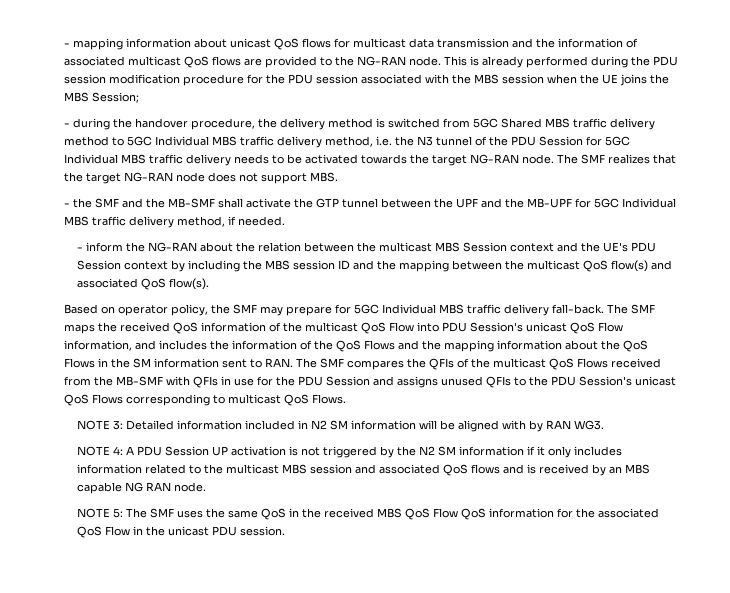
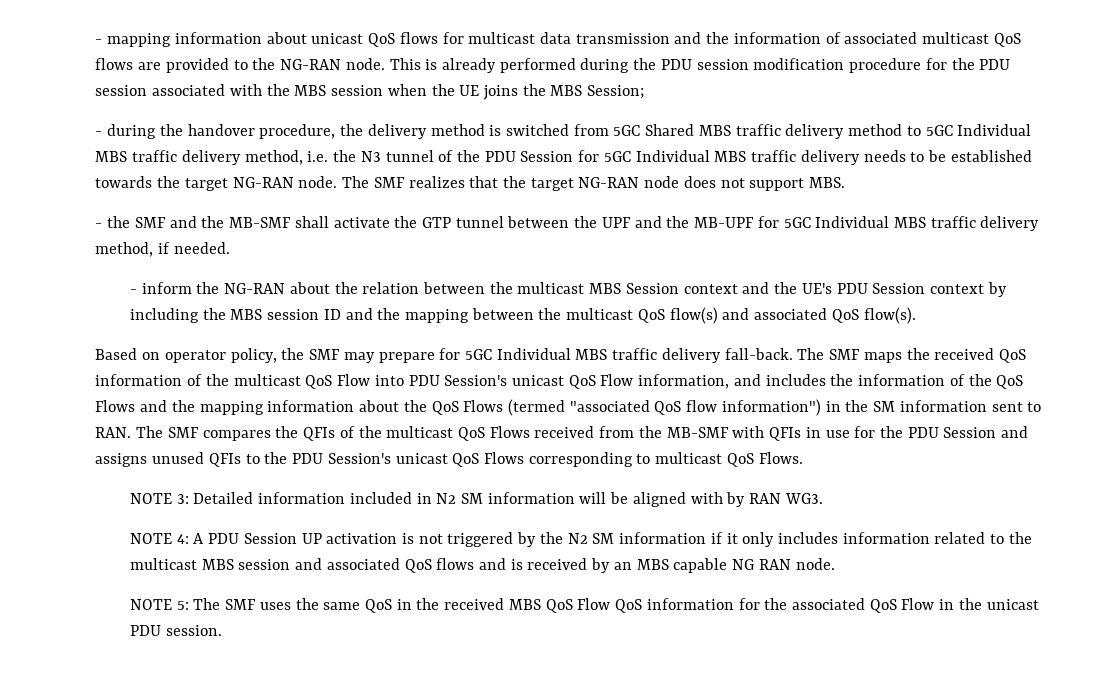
- - during the handover procedure, the delivery method is switched from 5GC Shared MBS traffic delivery method to 5GC Individual MBS traffic delivery method, i.e. the N3 tunnel of the PDU Session for 5GC Individual MBS traffic delivery needs to be activated towards the target NG-RAN node.
+ - during the handover procedure, the delivery method is switched from 5GC Shared MBS traffic delivery method to 5GC Individual MBS traffic delivery method, i.e. the N3 tunnel of the PDU Session for 5GC Individual MBS traffic delivery needs to be established towards the target NG-RAN node.
- The SMF maps the received QoS information of the multicast QoS Flow into PDU Session's unicast QoS Flow information, and includes the information of the QoS Flows and the mapping information about the QoS Flows in the SM information sent to RAN. The SMF compares the QFIs of the multicast QoS Flows received from the MB-SMF with QFIs in use for the PDU Session and assigns unused QFIs to the PDU Session's unicast QoS Flows corresponding to multicast QoS Flows.
+ The SMF maps the received QoS information of the multicast QoS Flow into PDU Session's unicast QoS Flow information, and includes the information of the QoS Flows and the mapping information about the QoS Flows (termed "associated QoS flow information") in the SM information sent to RAN. The SMF compares the QFIs of the multicast QoS Flows received from the MB-SMF with QFIs in use for the PDU Session and assigns unused QFIs to the PDU Session's unicast QoS Flows corresponding to multicast QoS Flows.

